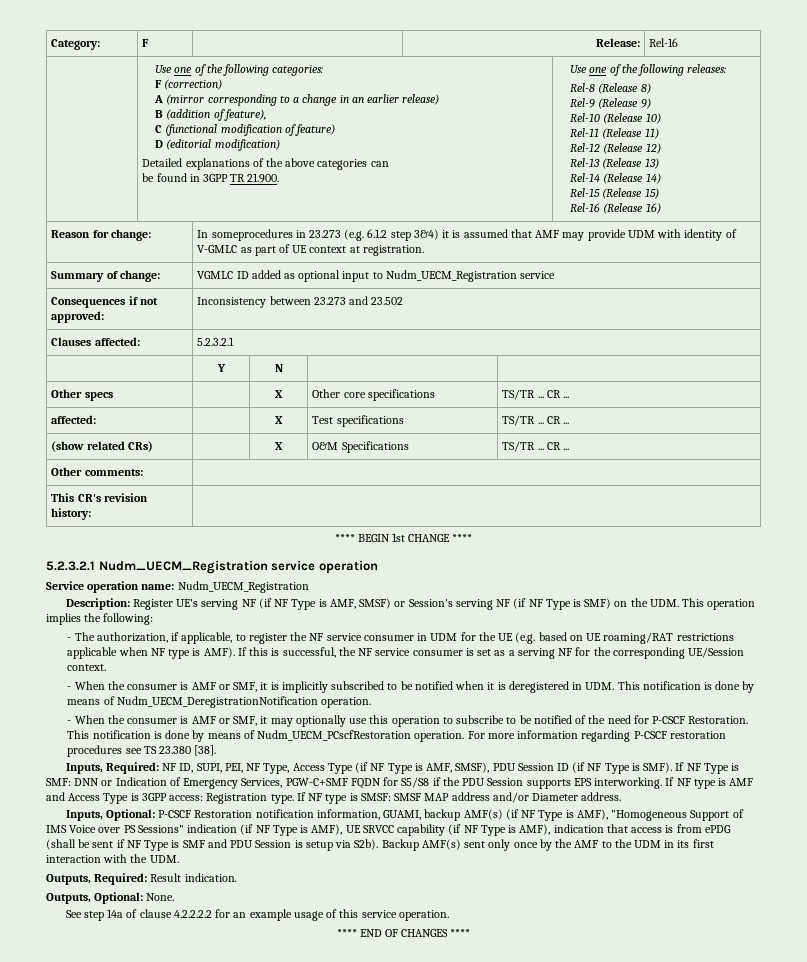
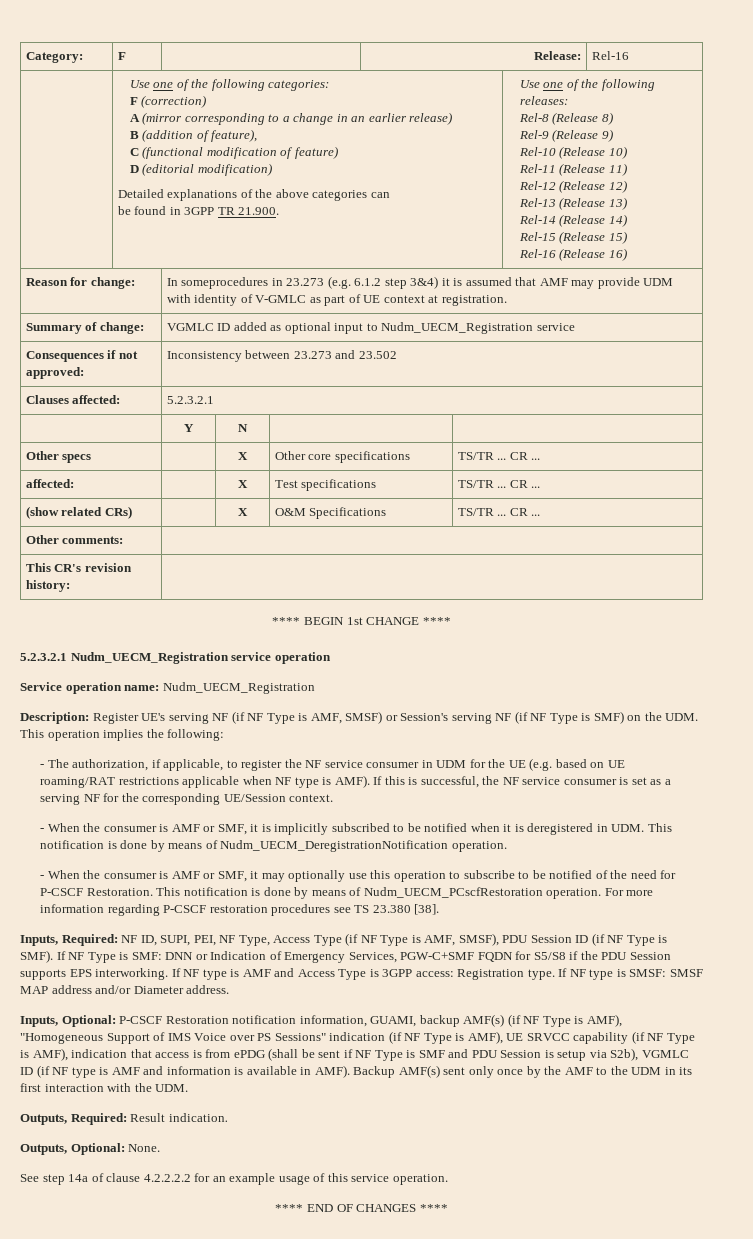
- Inputs, Optional: P-CSCF Restoration notification information, GUAMI, backup AMF(s) (if NF Type is AMF), "Homogeneous Support of IMS Voice over PS Sessions" indication (if NF Type is AMF), UE SRVCC capability (if NF Type is AMF), indication that access is from ePDG (shall be sent if NF Type is SMF and PDU Session is setup via S2b).
+ Inputs, Optional: P-CSCF Restoration notification information, GUAMI, backup AMF(s) (if NF Type is AMF), "Homogeneous Support of IMS Voice over PS Sessions" indication (if NF Type is AMF), UE SRVCC capability (if NF Type is AMF), indication that access is from ePDG (shall be sent if NF Type is SMF and PDU Session is setup via S2b), VGMLC ID (if NF type is AMF and information is available in AMF).

